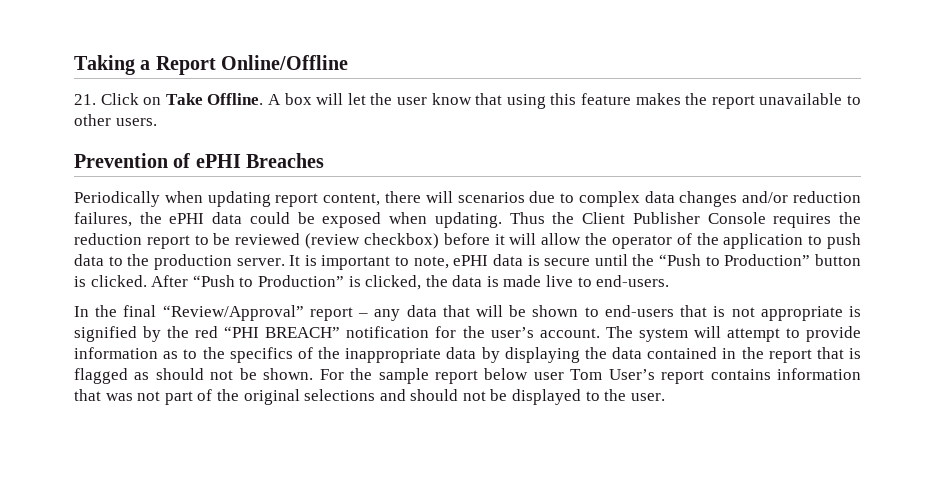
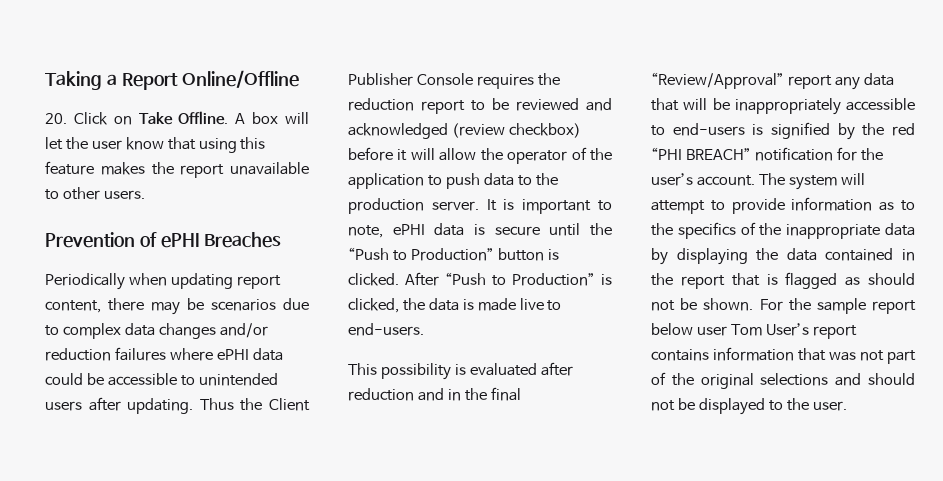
- 21. Click on Take Offline.
+ 20. Click on Take Offline.
- Periodically when updating report content, there will scenarios due to complex data changes and/or reduction failures, the ePHI data could be exposed when updating.
+ Periodically when updating report content, there may be scenarios due to complex data changes and/or reduction failures where ePHI data could be accessible to unintended users after updating.
- Thus the Client Publisher Console requires the reduction report to be reviewed (review checkbox) before it will allow the operator of the application to push data to the production server.
+ Thus the Client Publisher Console requires the reduction report to be reviewed and acknowledged (review checkbox) before it will allow the operator of the application to push data to the production server.
- In the final “Review/Approval” report – any data that will be shown to end-users that is not appropriate is signified by the red “PHI BREACH” notification for the user’s account.
+ This possibility is evaluated after reduction and in the final “Review/Approval” report any data that will be inappropriately accessible to end-users is signified by the red “PHI BREACH” notification for the user’s account.

